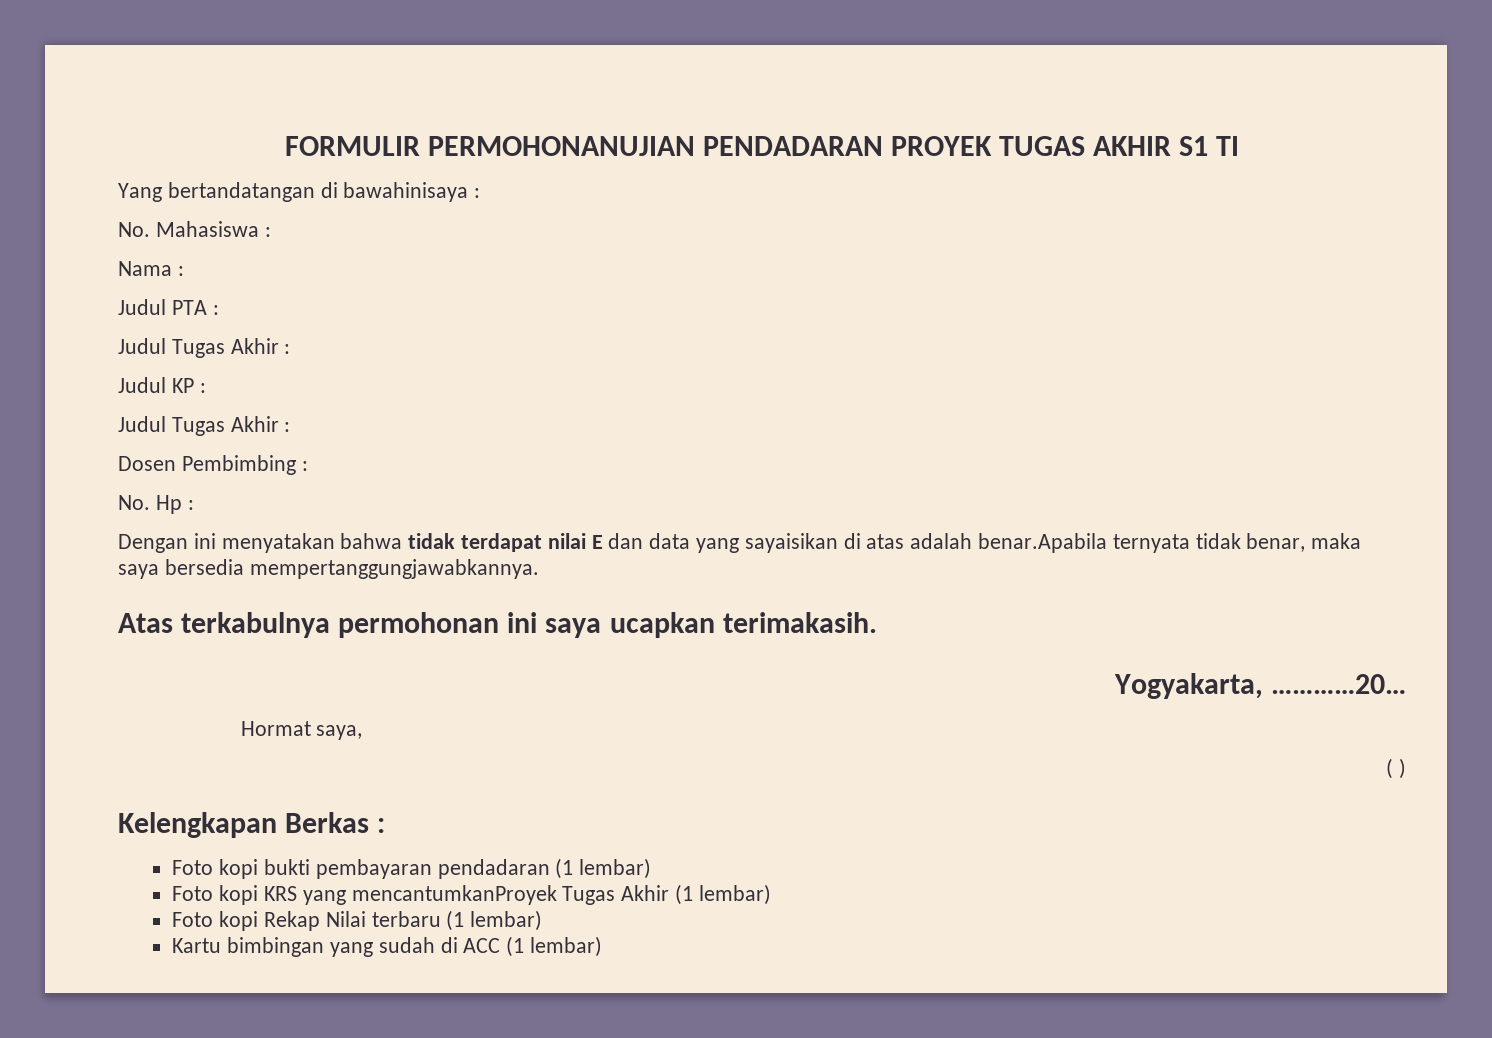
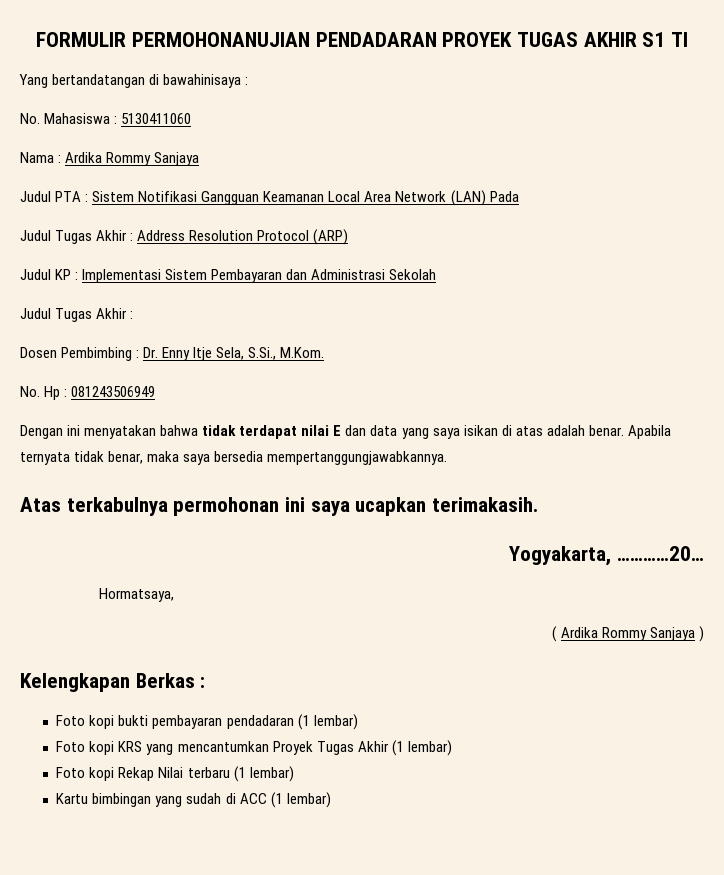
- No. Mahasiswa :
+ No. Mahasiswa : 5130411060
- Nama :
+ Nama : Ardika Rommy Sanjaya
- Judul PTA :
- Judul Tugas Akhir :
+ Judul PTA : Sistem Notifikasi Gangguan Keamanan Local Area Network (LAN) Pada
+ Judul Tugas Akhir : Address Resolution Protocol (ARP)
- Judul KP :
+ Judul KP : Implementasi Sistem Pembayaran dan Administrasi Sekolah
- Dosen Pembimbing :
+ Dosen Pembimbing : Dr. Enny Itje Sela, S.Si., M.Kom.
- No. Hp :
+ No. Hp : 081243506949
- Dengan ini menyatakan bahwa tidak terdapat nilai E dan data yang sayaisikan di atas adalah benar.Apabila ternyata tidak benar, maka saya bersedia mempertanggungjawabkannya.
+ Dengan ini menyatakan bahwa tidak terdapat nilai E dan data yang saya isikan di atas adalah benar. Apabila ternyata tidak benar, maka saya bersedia mempertanggungjawabkannya.
- Hormat saya,
+ Hormatsaya,
- ( )
+ ( Ardika Rommy Sanjaya )
- Foto kopi KRS yang mencantumkanProyek Tugas Akhir (1 lembar)
+ Foto kopi KRS yang mencantumkan Proyek Tugas Akhir (1 lembar)

